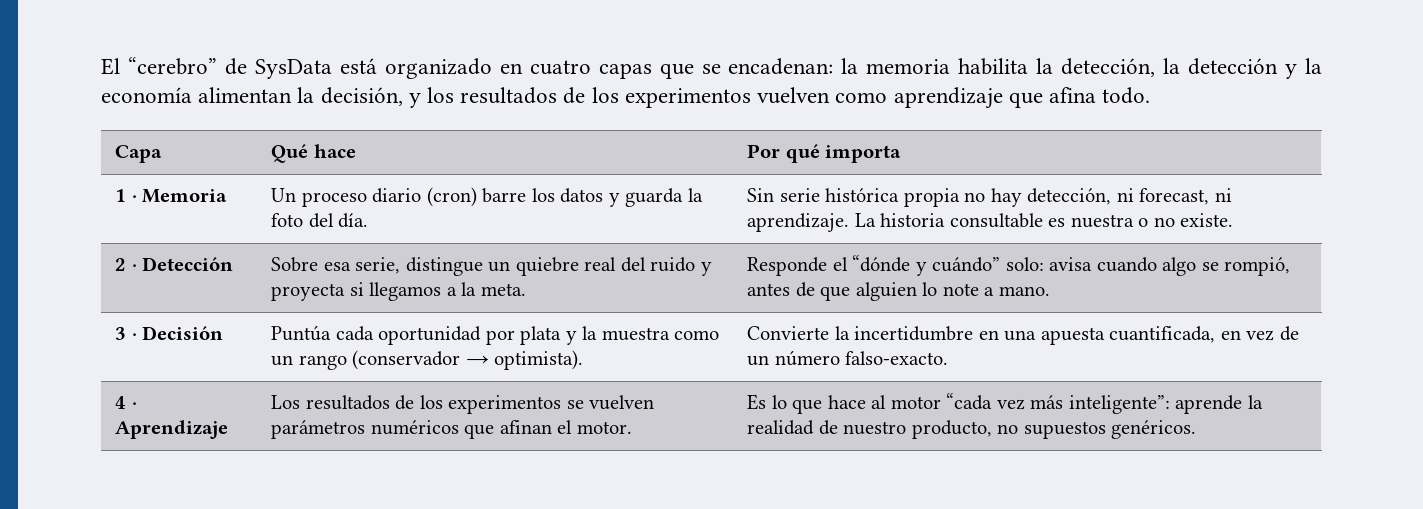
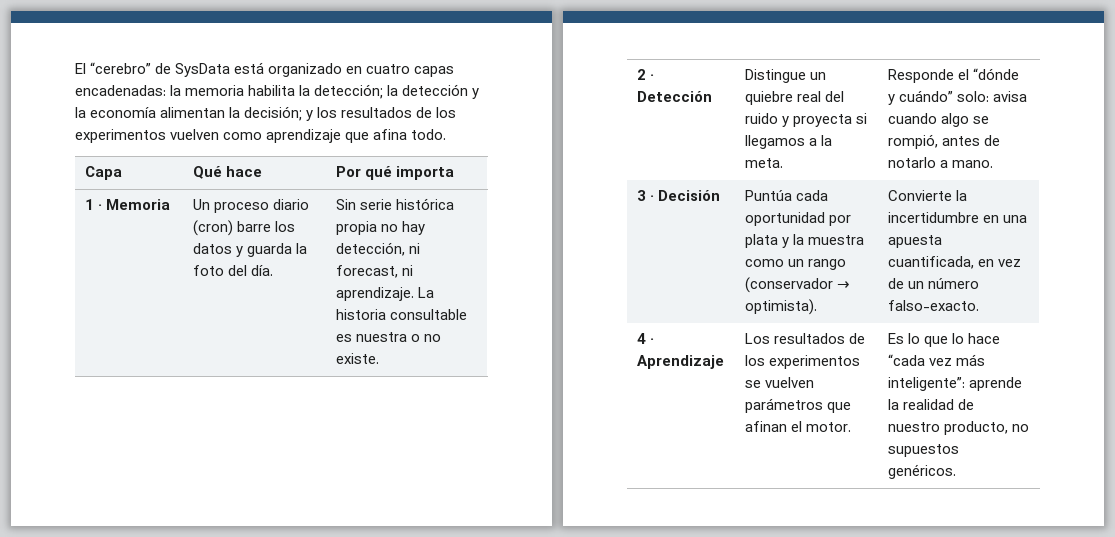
- El “cerebro” de SysData está organizado en cuatro capas que se encadenan: la memoria habilita la detección, la detección y la economía alimentan la decisión, y los resultados de los experimentos vuelven como aprendizaje que afina todo.
+ El “cerebro” de SysData está organizado en cuatro capas encadenadas: la memoria habilita la detección; la detección y la economía alimentan la decisión; y los resultados de los experimentos vuelven como aprendizaje que afina todo.
- 2 · Detección | Sobre esa serie, distingue un quiebre real del ruido y proyecta si llegamos a la meta. | Responde el “dónde y cuándo” solo: avisa cuando algo se rompió, antes de que alguien lo note a mano.
+ 2 · Detección | Distingue un quiebre real del ruido y proyecta si llegamos a la meta. | Responde el “dónde y cuándo” solo: avisa cuando algo se rompió, antes de notarlo a mano.
- 4 · Aprendizaje | Los resultados de los experimentos se vuelven parámetros numéricos que afinan el motor. | Es lo que hace al motor “cada vez más inteligente”: aprende la realidad de nuestro producto, no supuestos genéricos.
+ 4 · Aprendizaje | Los resultados de los experimentos se vuelven parámetros que afinan el motor. | Es lo que lo hace “cada vez más inteligente”: aprende la realidad de nuestro producto, no supuestos genéricos.

